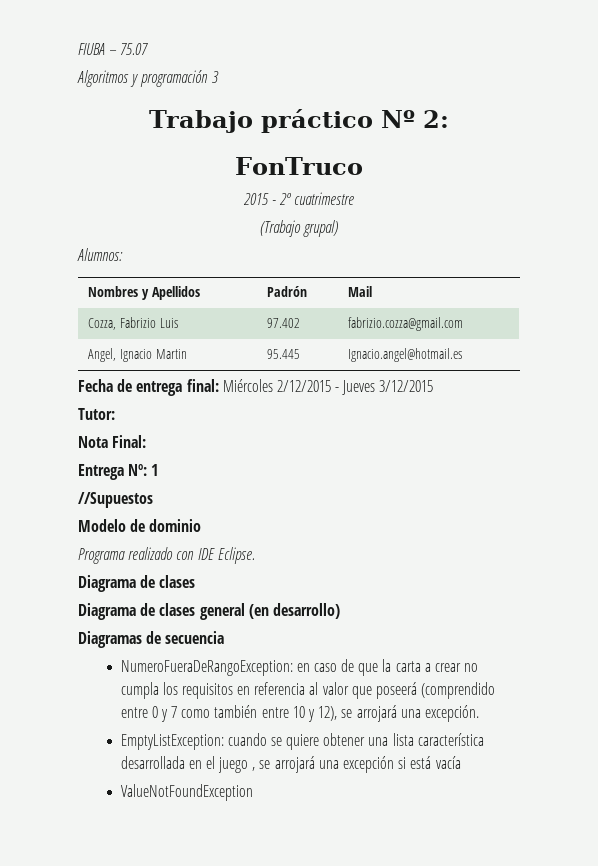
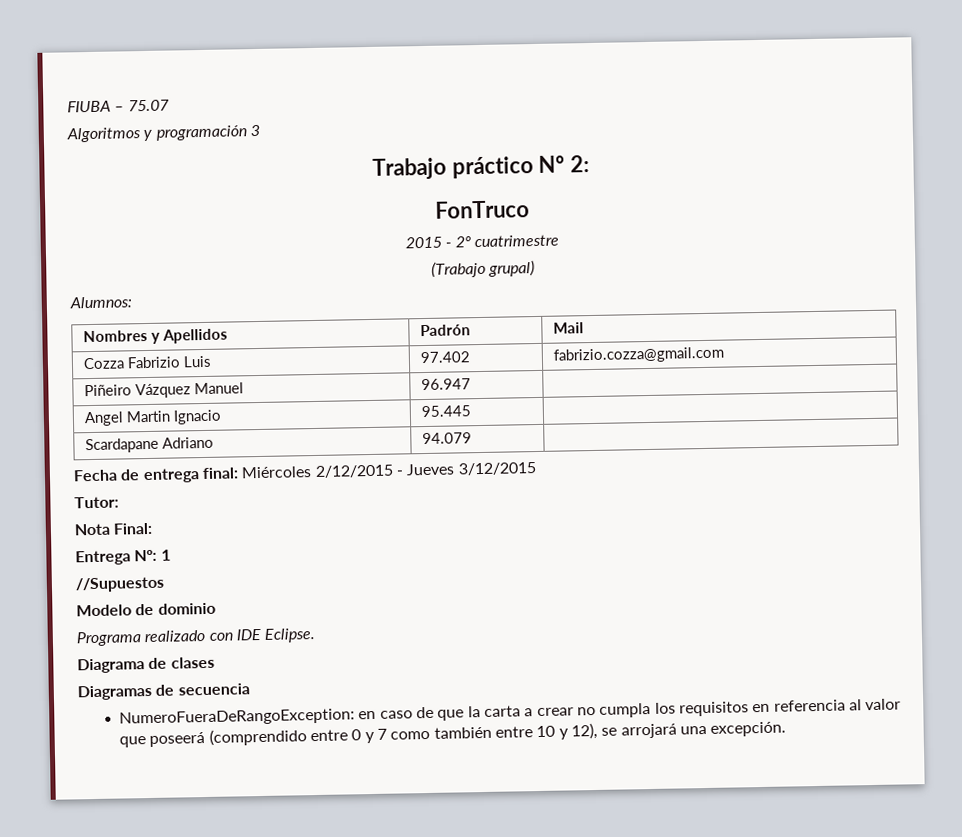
- Cozza, Fabrizio Luis | 97.402 | fabrizio.cozza@gmail.com
+ Cozza Fabrizio Luis | 97.402 | fabrizio.cozza@gmail.com
- Angel, Ignacio Martin | 95.445 | Ignacio.angel@hotmail.es
+ Piñeiro Vázquez Manuel | 96.947 |
+ Angel Martin Ignacio | 95.445 |
+ Scardapane Adriano | 94.079 |
- Diagrama de clases general (en desarrollo)
- EmptyListException: cuando se quiere obtener una lista característica desarrollada en el juego , se arrojará una excepción si está vacía
- ValueNotFoundException

